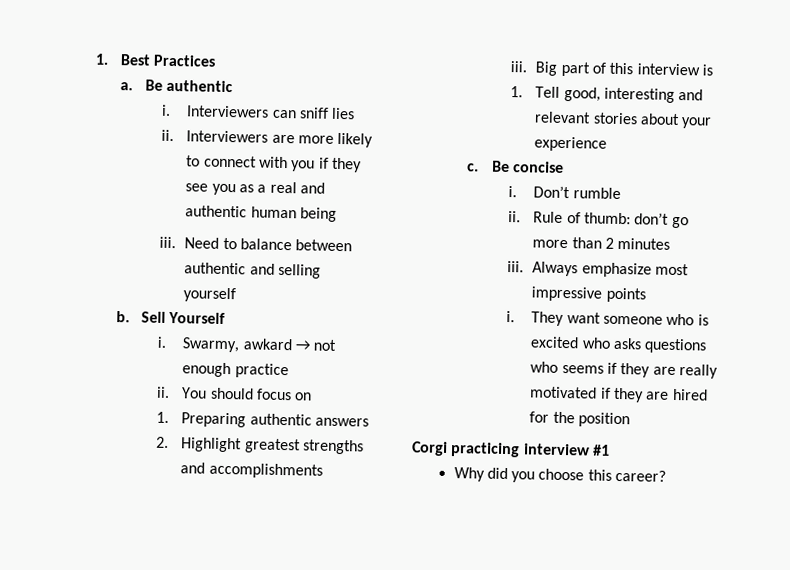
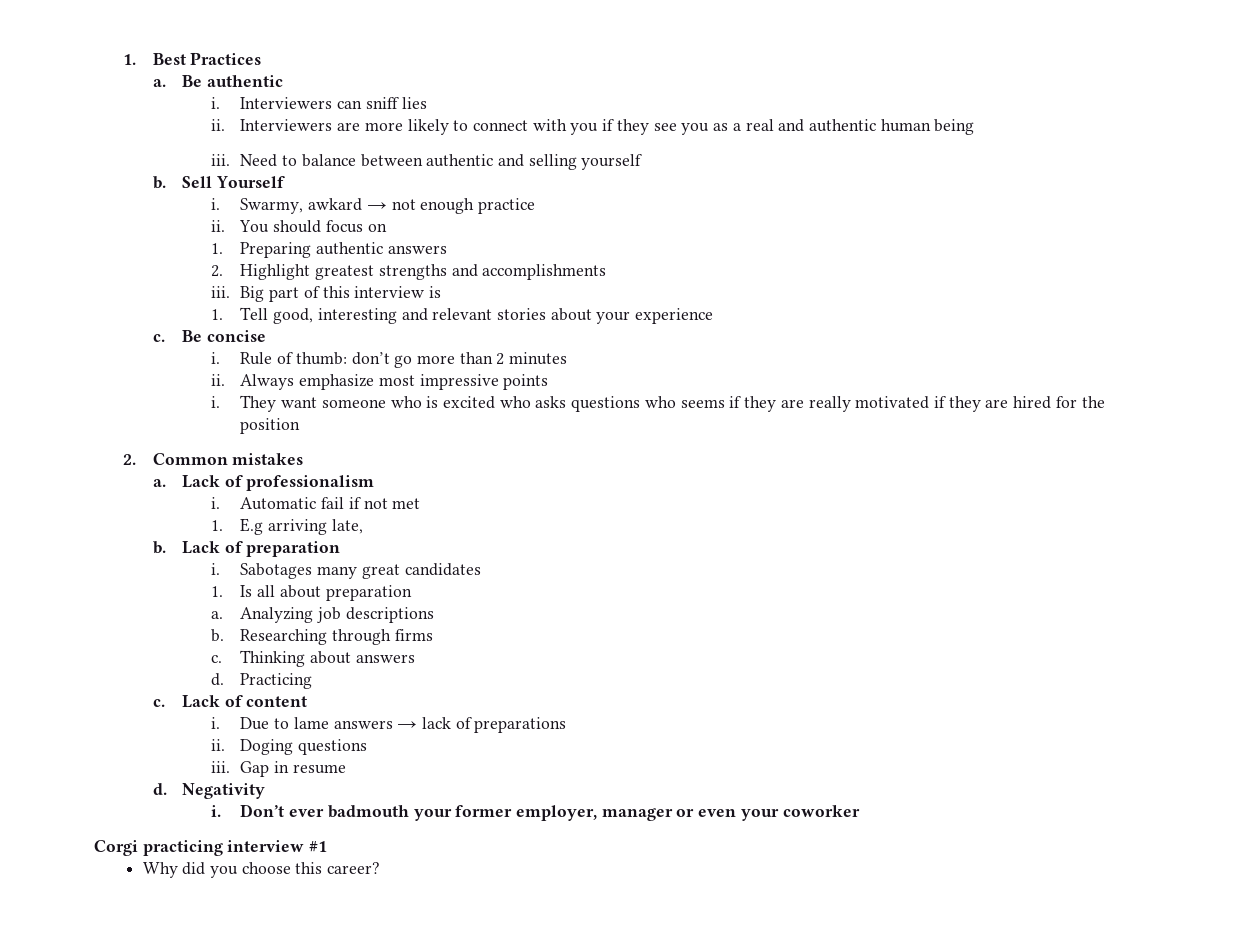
- Don’t rumble
- ii.
  Rule of thumb: don’t go more than 2 minutes
- iii.
+ ii.
+ 2. Common mistakes
+ a. Lack of professionalism
+ i. Automatic fail if not met
+ 1. E.g arriving late,
+ b. Lack of preparation
+ i. Sabotages many great candidates
+ 1. Is all about preparation
+ a. Analyzing job descriptions
+ b. Researching through firms
+ c. Thinking about answers
+ d. Practicing
+ c. Lack of content
+ i. Due to lame answers → lack of preparations
+ ii. Doging questions
+ iii. Gap in resume
+ d. Negativity
+ i. Don’t ever badmouth your former employer, manager or even your coworker

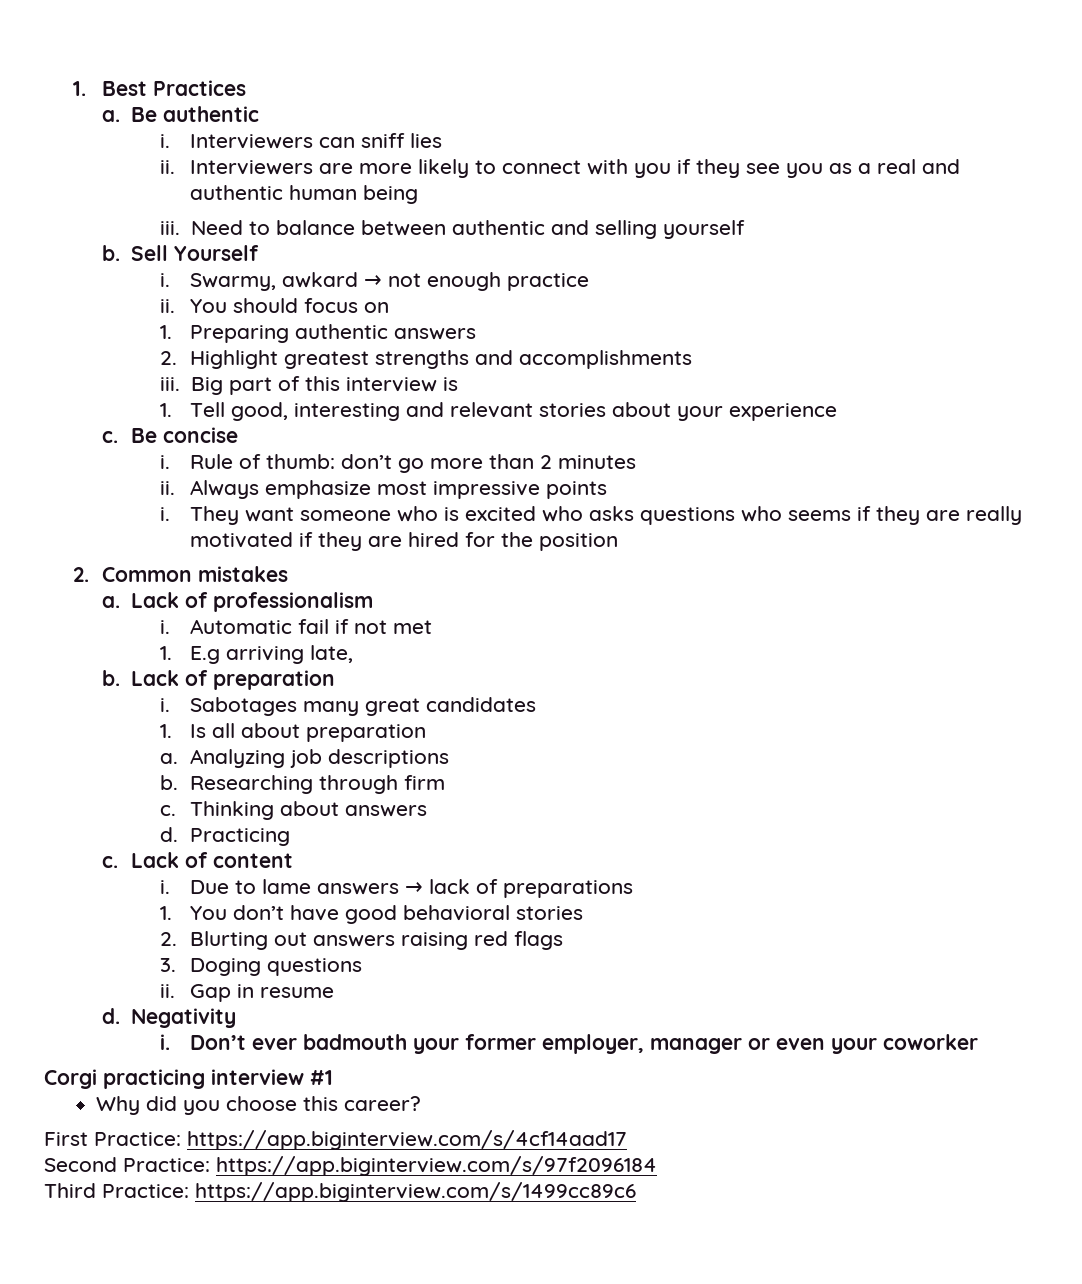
- Researching through firms
+ Researching through firm
- ii. Doging questions
- iii.
+ 1. You don’t have good behavioral stories
+ 2. Blurting out answers raising red flags
+ 3. Doging questions
+ ii.
+ First Practice: https://app.biginterview.com/s/4cf14aad17
+ Second Practice: https://app.biginterview.com/s/97f2096184
+ Third Practice: https://app.biginterview.com/s/1499cc89c6

